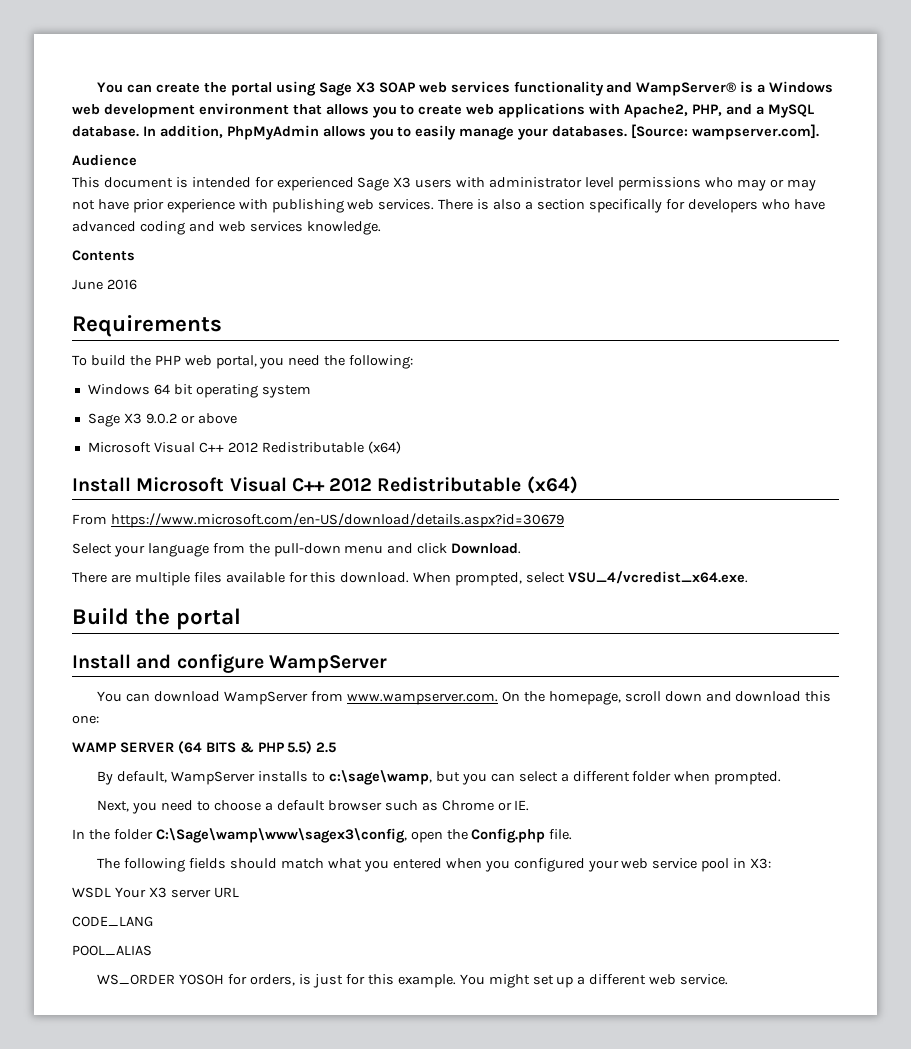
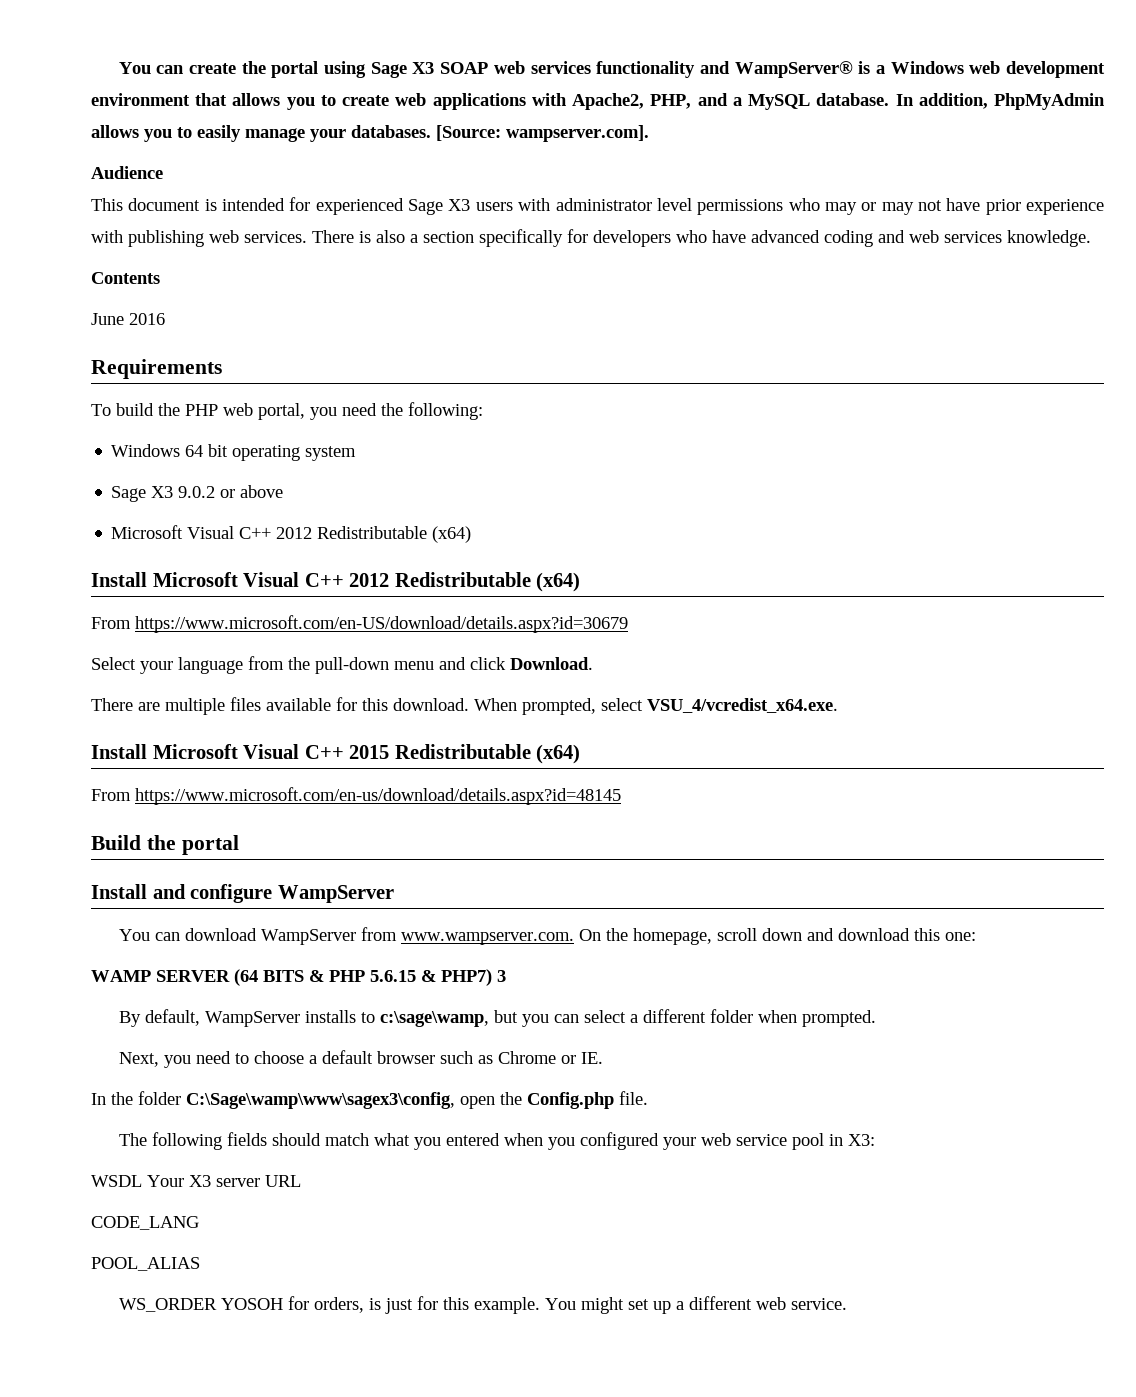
+ Install Microsoft Visual C++ 2015 Redistributable (x64)
+ From https://www.microsoft.com/en-us/download/details.aspx?id=48145
- WAMP SERVER (64 BITS & PHP 5.5) 2.5
+ WAMP SERVER (64 BITS & PHP 5.6.15 & PHP7) 3

